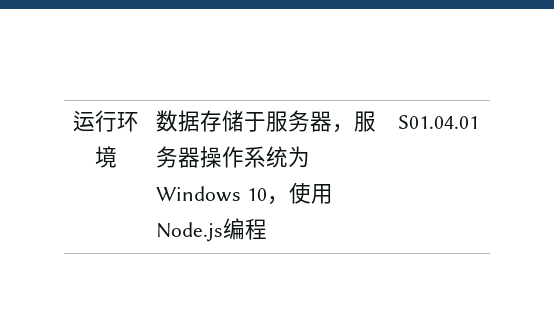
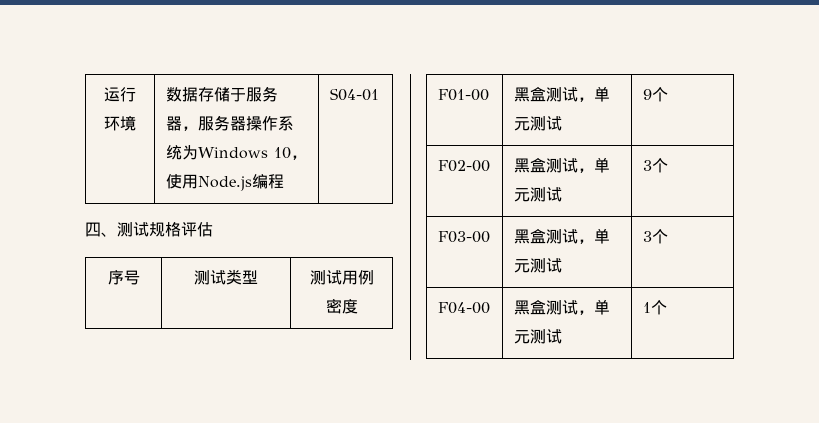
- 运行环境 | 数据存储于服务器，服务器操作系统为Windows 10，使用Node.js编程 | S01.04.01
+ 运行环境 | 数据存储于服务器，服务器操作系统为Windows 10，使用Node.js编程 | S04-01
+ 四、测试规格评估
+ 序号 | 测试类型 | 测试用例密度
+ F01-00 | 黑盒测试，单元测试 | 9个
+ F02-00 | 黑盒测试，单元测试 | 3个
+ F03-00 | 黑盒测试，单元测试 | 3个
+ F04-00 | 黑盒测试，单元测试 | 1个

